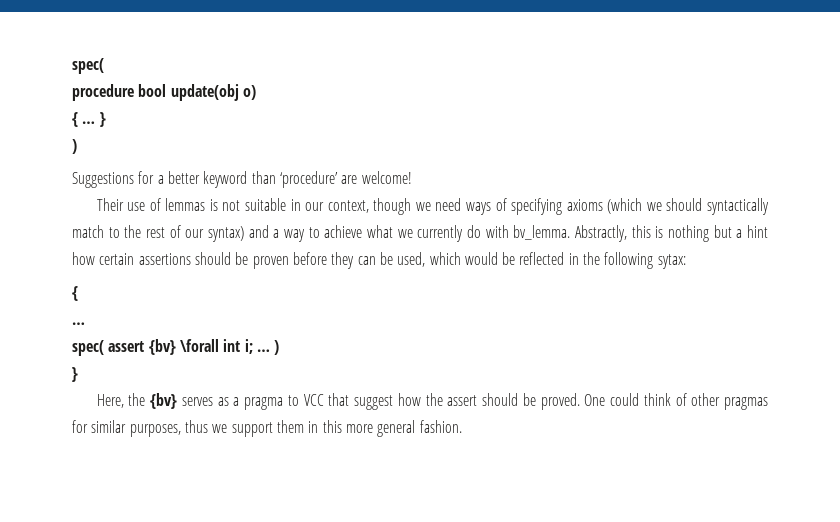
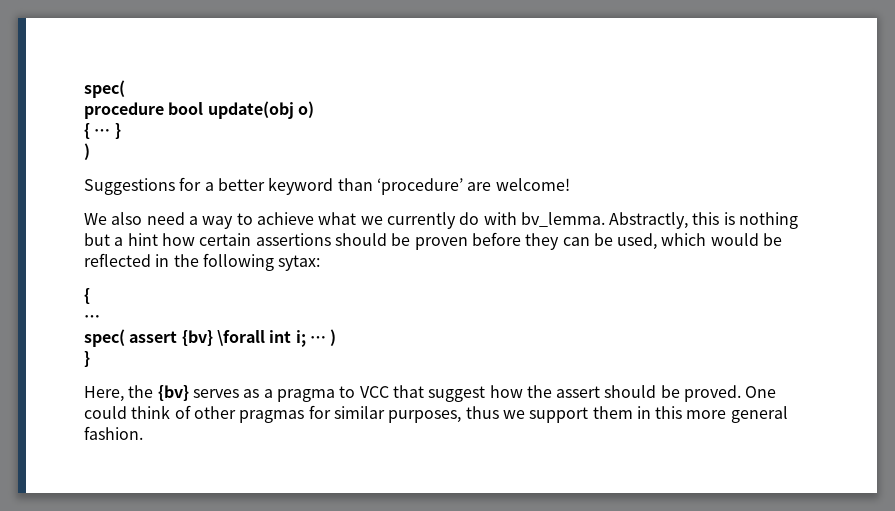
- Their use of lemmas is not suitable in our context, though we need ways of specifying axioms (which we should syntactically match to the rest of our syntax) and a way to achieve what we currently do with bv_lemma.
+ We also need a way to achieve what we currently do with bv_lemma.

